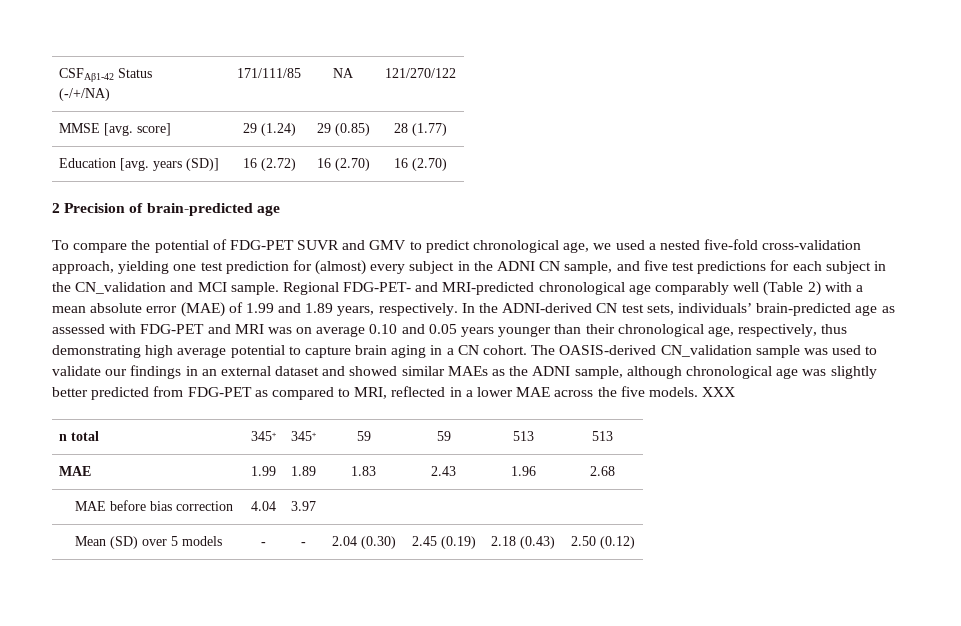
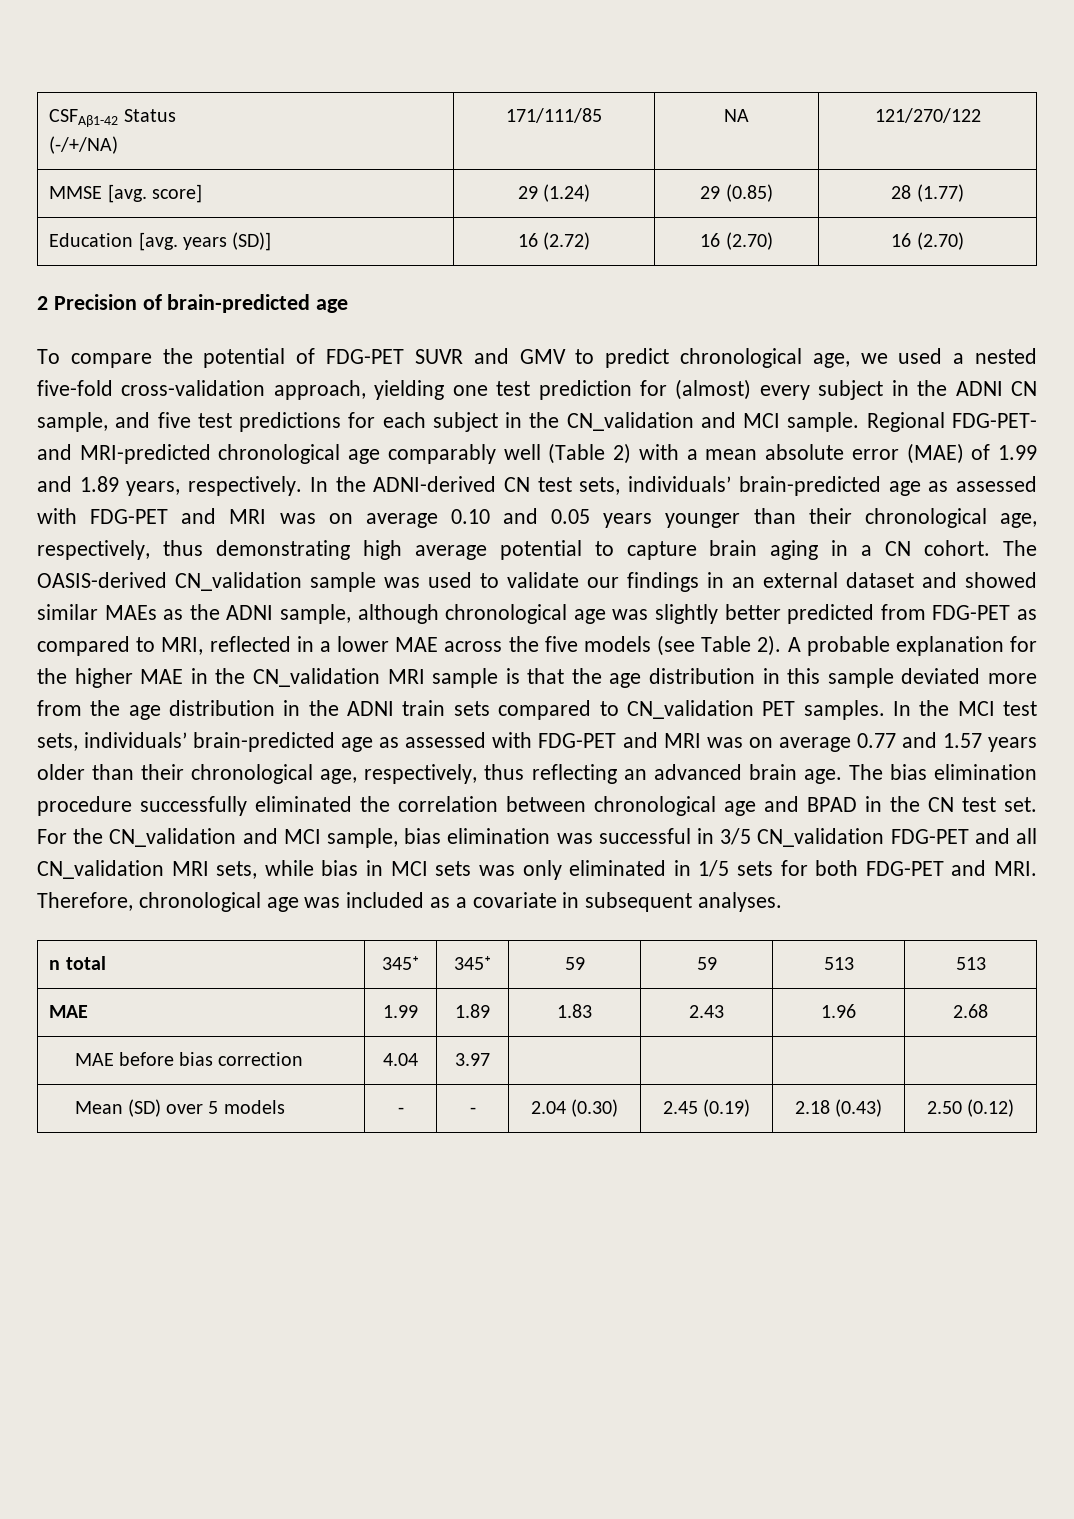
- The OASIS-derived CN_validation sample was used to validate our findings in an external dataset and showed similar MAEs as the ADNI sample, although chronological age was slightly better predicted from FDG-PET as compared to MRI, reflected in a lower MAE across the five models. XXX
+ The OASIS-derived CN_validation sample was used to validate our findings in an external dataset and showed similar MAEs as the ADNI sample, although chronological age was slightly better predicted from FDG-PET as compared to MRI, reflected in a lower MAE across the five models (see Table 2). A probable explanation for the higher MAE in the CN_validation MRI sample is that the age distribution in this sample deviated more from the age distribution in the ADNI train sets compared to CN_validation PET samples. In the MCI test sets, individuals’ brain-predicted age as assessed with FDG-PET and MRI was on average 0.77 and 1.57 years older than their chronological age, respectively, thus reflecting an advanced brain age. The bias elimination procedure successfully eliminated the correlation between chronological age and BPAD in the CN test set. For the CN_validation and MCI sample, bias elimination was successful in 3/5 CN_validation FDG-PET and all CN_validation MRI sets, while bias in MCI sets was only eliminated in 1/5 sets for both FDG-PET and MRI. Therefore, chronological age was included as a covariate in subsequent analyses.

